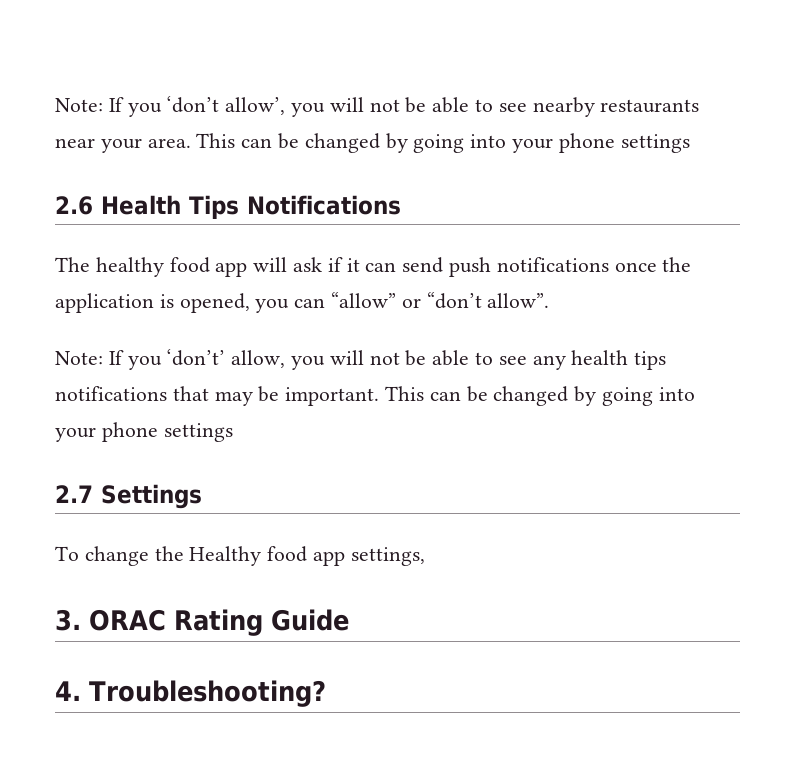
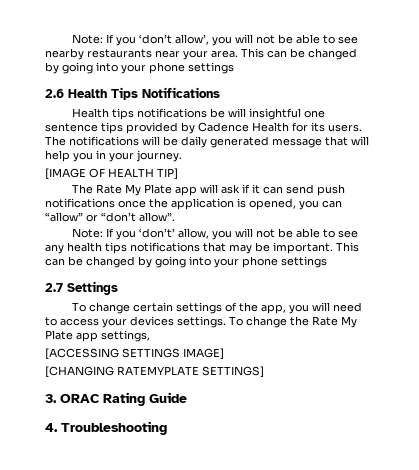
- The healthy food app will ask if it can send push notifications once the application is opened, you can “allow” or “don’t allow”.
+ Health tips notifications be will insightful one sentence tips provided by Cadence Health for its users. The notifications will be daily generated message that will help you in your journey.
+ [IMAGE OF HEALTH TIP]
+ The Rate My Plate app will ask if it can send push notifications once the application is opened, you can “allow” or “don’t allow”.
- To change the Healthy food app settings,
+ To change certain settings of the app, you will need to access your devices settings. To change the Rate My Plate app settings,
+ [ACCESSING SETTINGS IMAGE]
+ [CHANGING RATEMYPLATE SETTINGS]
- 4. Troubleshooting?
+ 4. Troubleshooting

